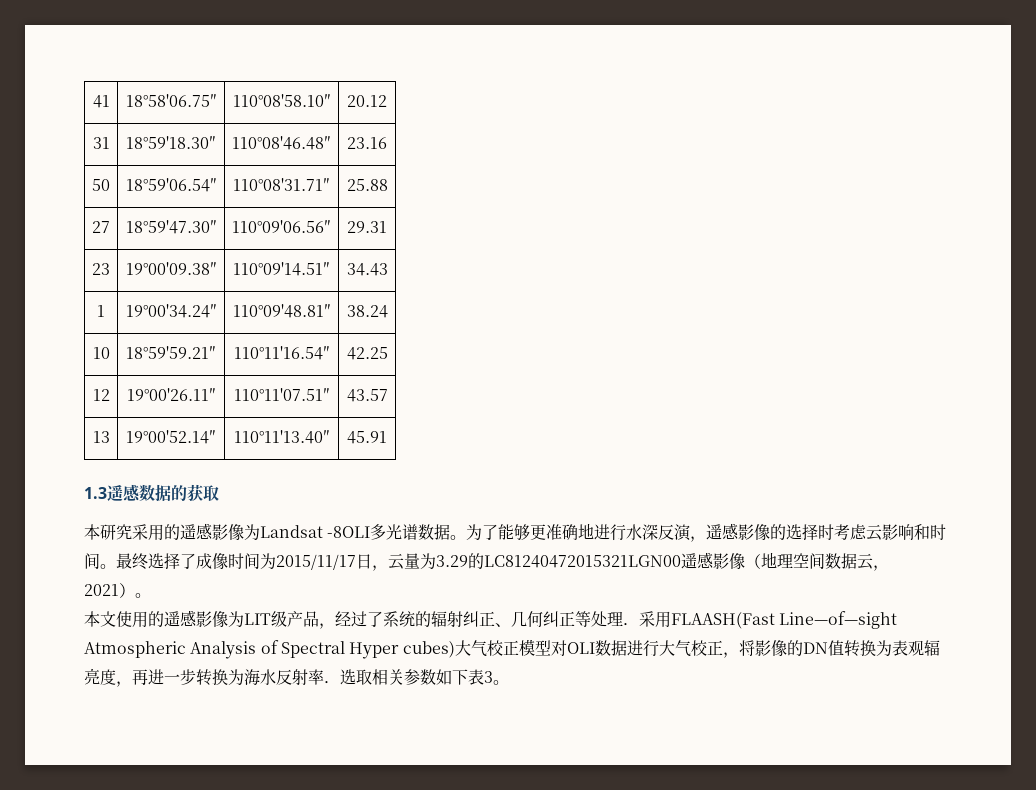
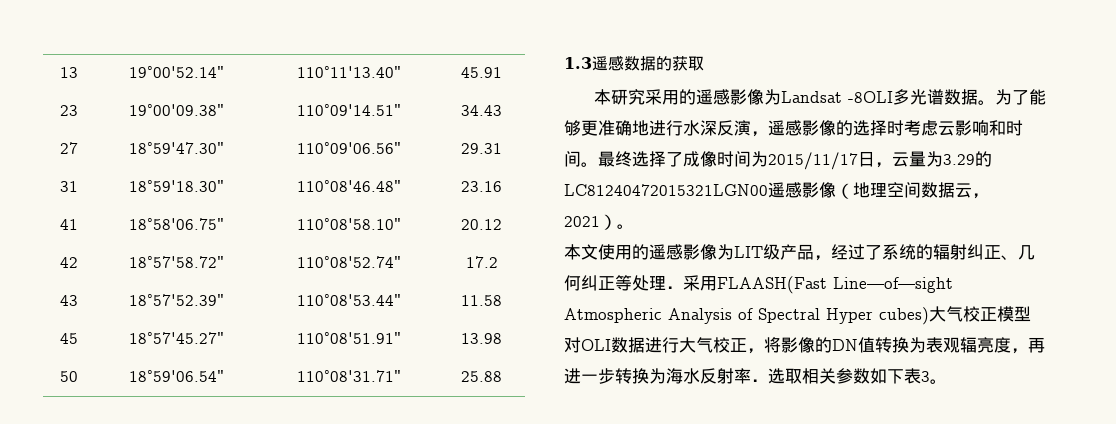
+ 13 | 19°00'52.14″ | 110°11'13.40″ | 45.91
+ 23 | 19°00'09.38″ | 110°09'14.51″ | 34.43
+ 27 | 18°59'47.30″ | 110°09'06.56″ | 29.31
+ 31 | 18°59'18.30″ | 110°08'46.48″ | 23.16
  41 | 18°58'06.75″ | 110°08'58.10″ | 20.12
- 31 | 18°59'18.30″ | 110°08'46.48″ | 23.16
+ 42 | 18°57'58.72″ | 110°08'52.74″ | 17.2
+ 43 | 18°57'52.39″ | 110°08'53.44″ | 11.58
+ 45 | 18°57'45.27″ | 110°08'51.91″ | 13.98
  50 | 18°59'06.54″ | 110°08'31.71″ | 25.88
- 27 | 18°59'47.30″ | 110°09'06.56″ | 29.31
- 23 | 19°00'09.38″ | 110°09'14.51″ | 34.43
- 1 | 19°00'34.24″ | 110°09'48.81″ | 38.24
- 10 | 18°59'59.21″ | 110°11'16.54″ | 42.25
- 12 | 19°00'26.11″ | 110°11'07.51″ | 43.57
- 13 | 19°00'52.14″ | 110°11'13.40″ | 45.91

